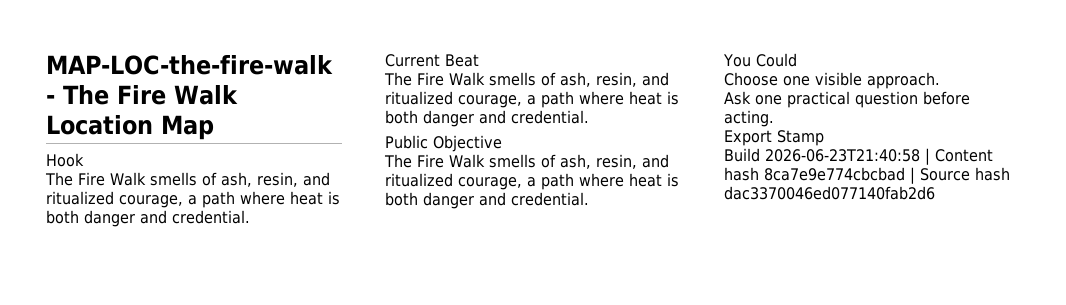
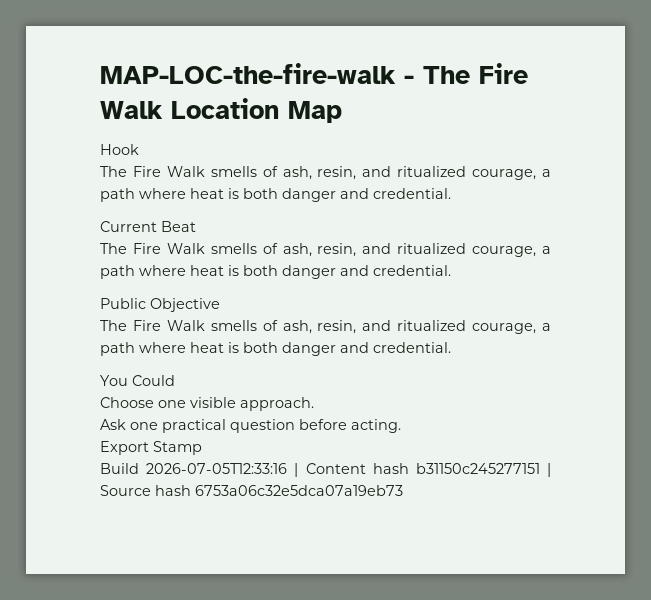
- Build 2026-06-23T21:40:58 | Content hash 8ca7e9e774cbcbad | Source hash dac3370046ed077140fab2d6
+ Build 2026-07-05T12:33:16 | Content hash b31150c245277151 | Source hash 6753a06c32e5dca07a19eb73

